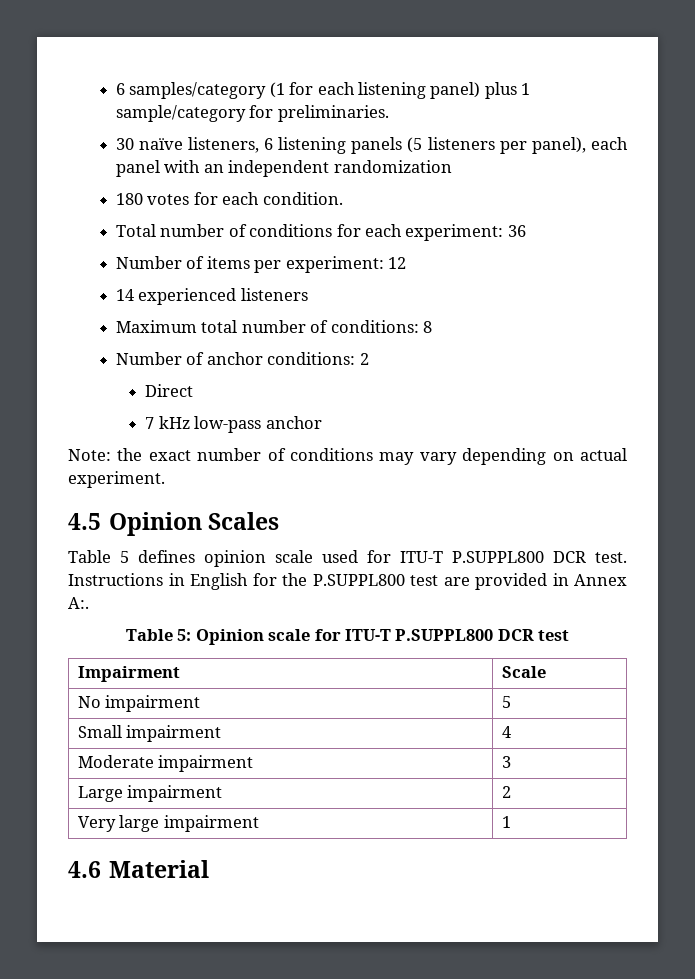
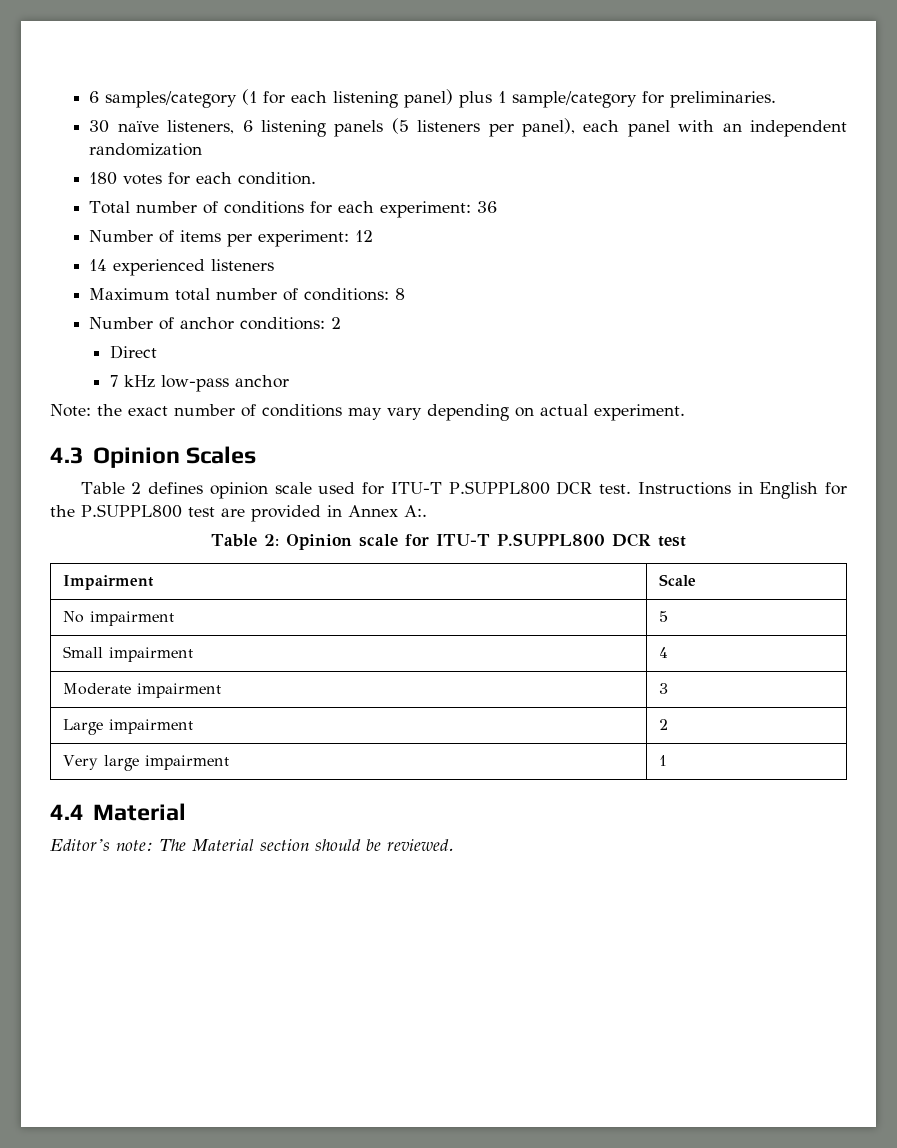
- 4.5 Opinion Scales
+ 4.3 Opinion Scales
- Table 5 defines opinion scale used for ITU-T P.SUPPL800 DCR test.
+ Table 2 defines opinion scale used for ITU-T P.SUPPL800 DCR test.
- Table 5: Opinion scale for ITU-T P.SUPPL800 DCR test
+ Table 2: Opinion scale for ITU-T P.SUPPL800 DCR test
- 4.6 Material
+ 4.4 Material
+ Editor’s note: The Material section should be reviewed.

